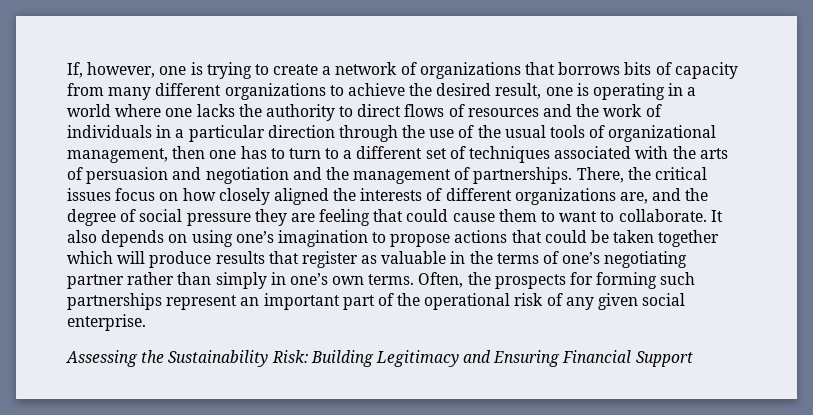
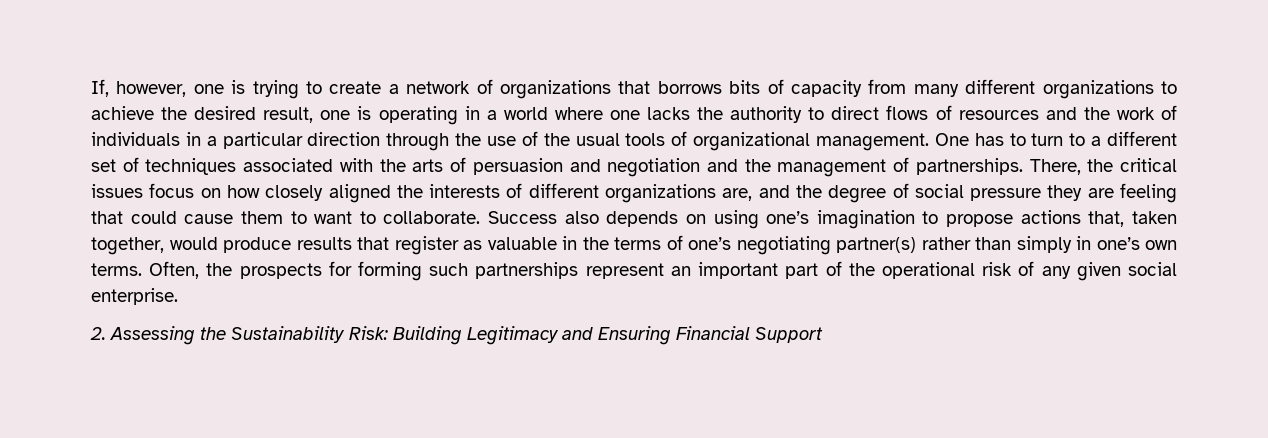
- If, however, one is trying to create a network of organizations that borrows bits of capacity from many different organizations to achieve the desired result, one is operating in a world where one lacks the authority to direct flows of resources and the work of individuals in a particular direction through the use of the usual tools of organizational management, then one has to turn to a different set of techniques associated with the arts of persuasion and negotiation and the management of partnerships.
+ If, however, one is trying to create a network of organizations that borrows bits of capacity from many different organizations to achieve the desired result, one is operating in a world where one lacks the authority to direct flows of resources and the work of individuals in a particular direction through the use of the usual tools of organizational management. One has to turn to a different set of techniques associated with the arts of persuasion and negotiation and the management of partnerships.
- It also depends on using one’s imagination to propose actions that could be taken together which will produce results that register as valuable in the terms of one’s negotiating partner rather than simply in one’s own terms.
+ Success also depends on using one’s imagination to propose actions that, taken together, would produce results that register as valuable in the terms of one’s negotiating partner(s) rather than simply in one’s own terms.
- Assessing the Sustainability Risk: Building Legitimacy and Ensuring Financial Support
+ 2. Assessing the Sustainability Risk: Building Legitimacy and Ensuring Financial Support

